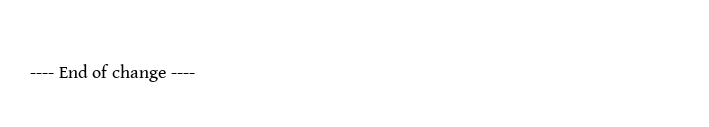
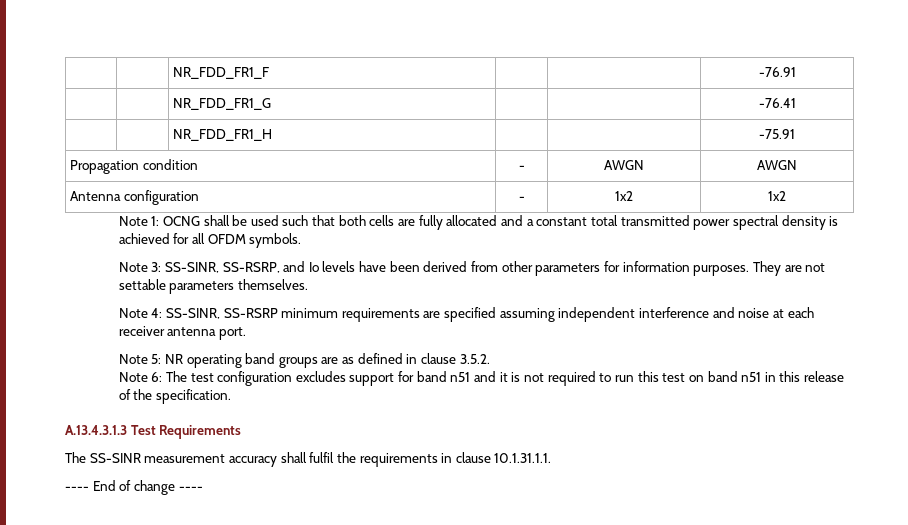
+ | | NR_FDD_FR1_F | | | -76.91
+ | | NR_FDD_FR1_G | | | -76.41
+ | | NR_FDD_FR1_H | | | -75.91
+ Propagation condition | - | AWGN | AWGN
+ Antenna configuration | - | 1x2 | 1x2
+ Note 1: OCNG shall be used such that both cells are fully allocated and a constant total transmitted power spectral density is achieved for all OFDM symbols.
+ Note 3: SS-SINR, SS-RSRP, and Io levels have been derived from other parameters for information purposes. They are not settable parameters themselves.
+ Note 4: SS-SINR, SS-RSRP minimum requirements are specified assuming independent interference and noise at each receiver antenna port.
+ Note 5: NR operating band groups are as defined in clause 3.5.2.
+ Note 6: The test configuration excludes support for band n51 and it is not required to run this test on band n51 in this release of the specification.
+ A.13.4.3.1.3 Test Requirements
+ The SS-SINR measurement accuracy shall fulfil the requirements in clause 10.1.31.1.1.

